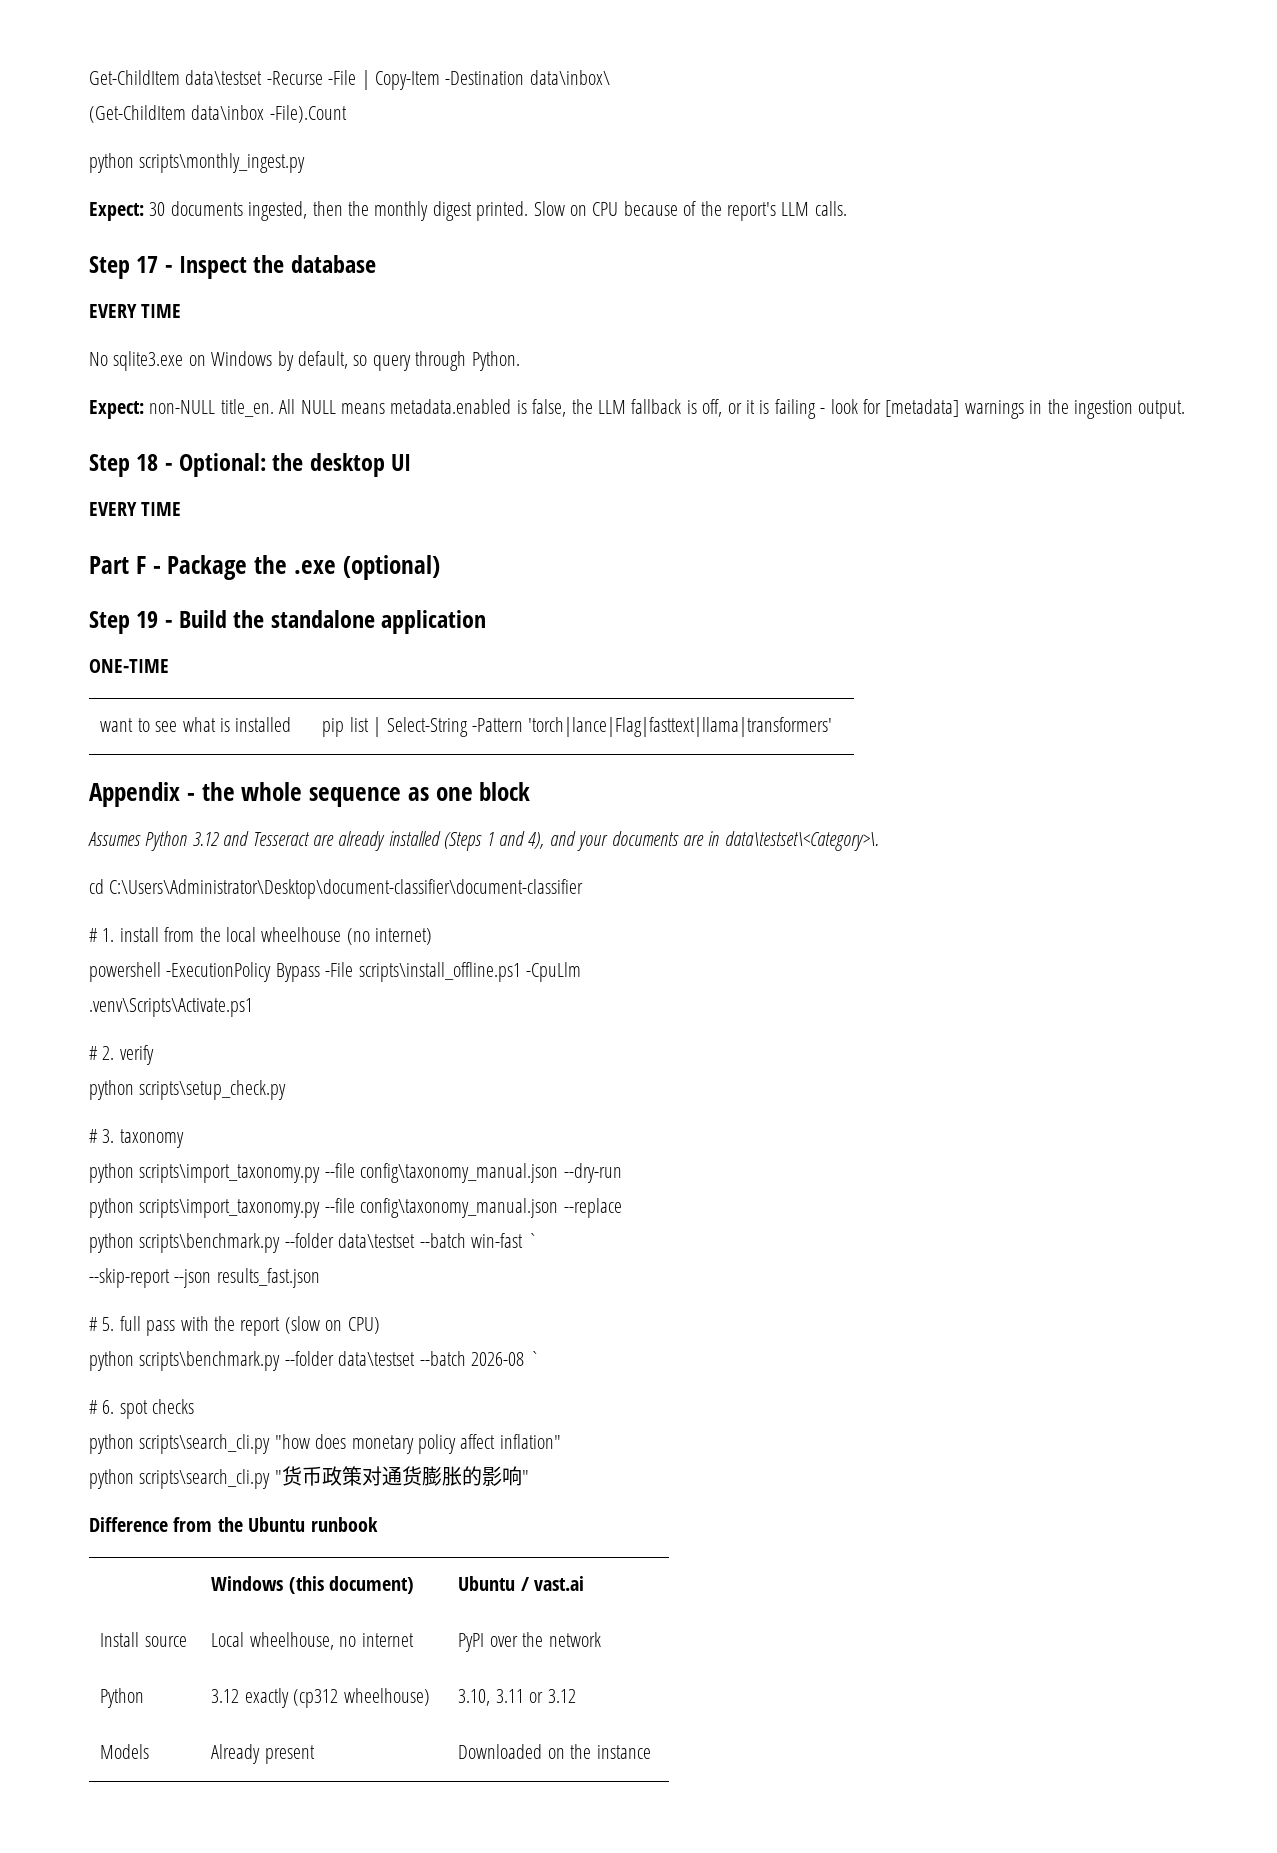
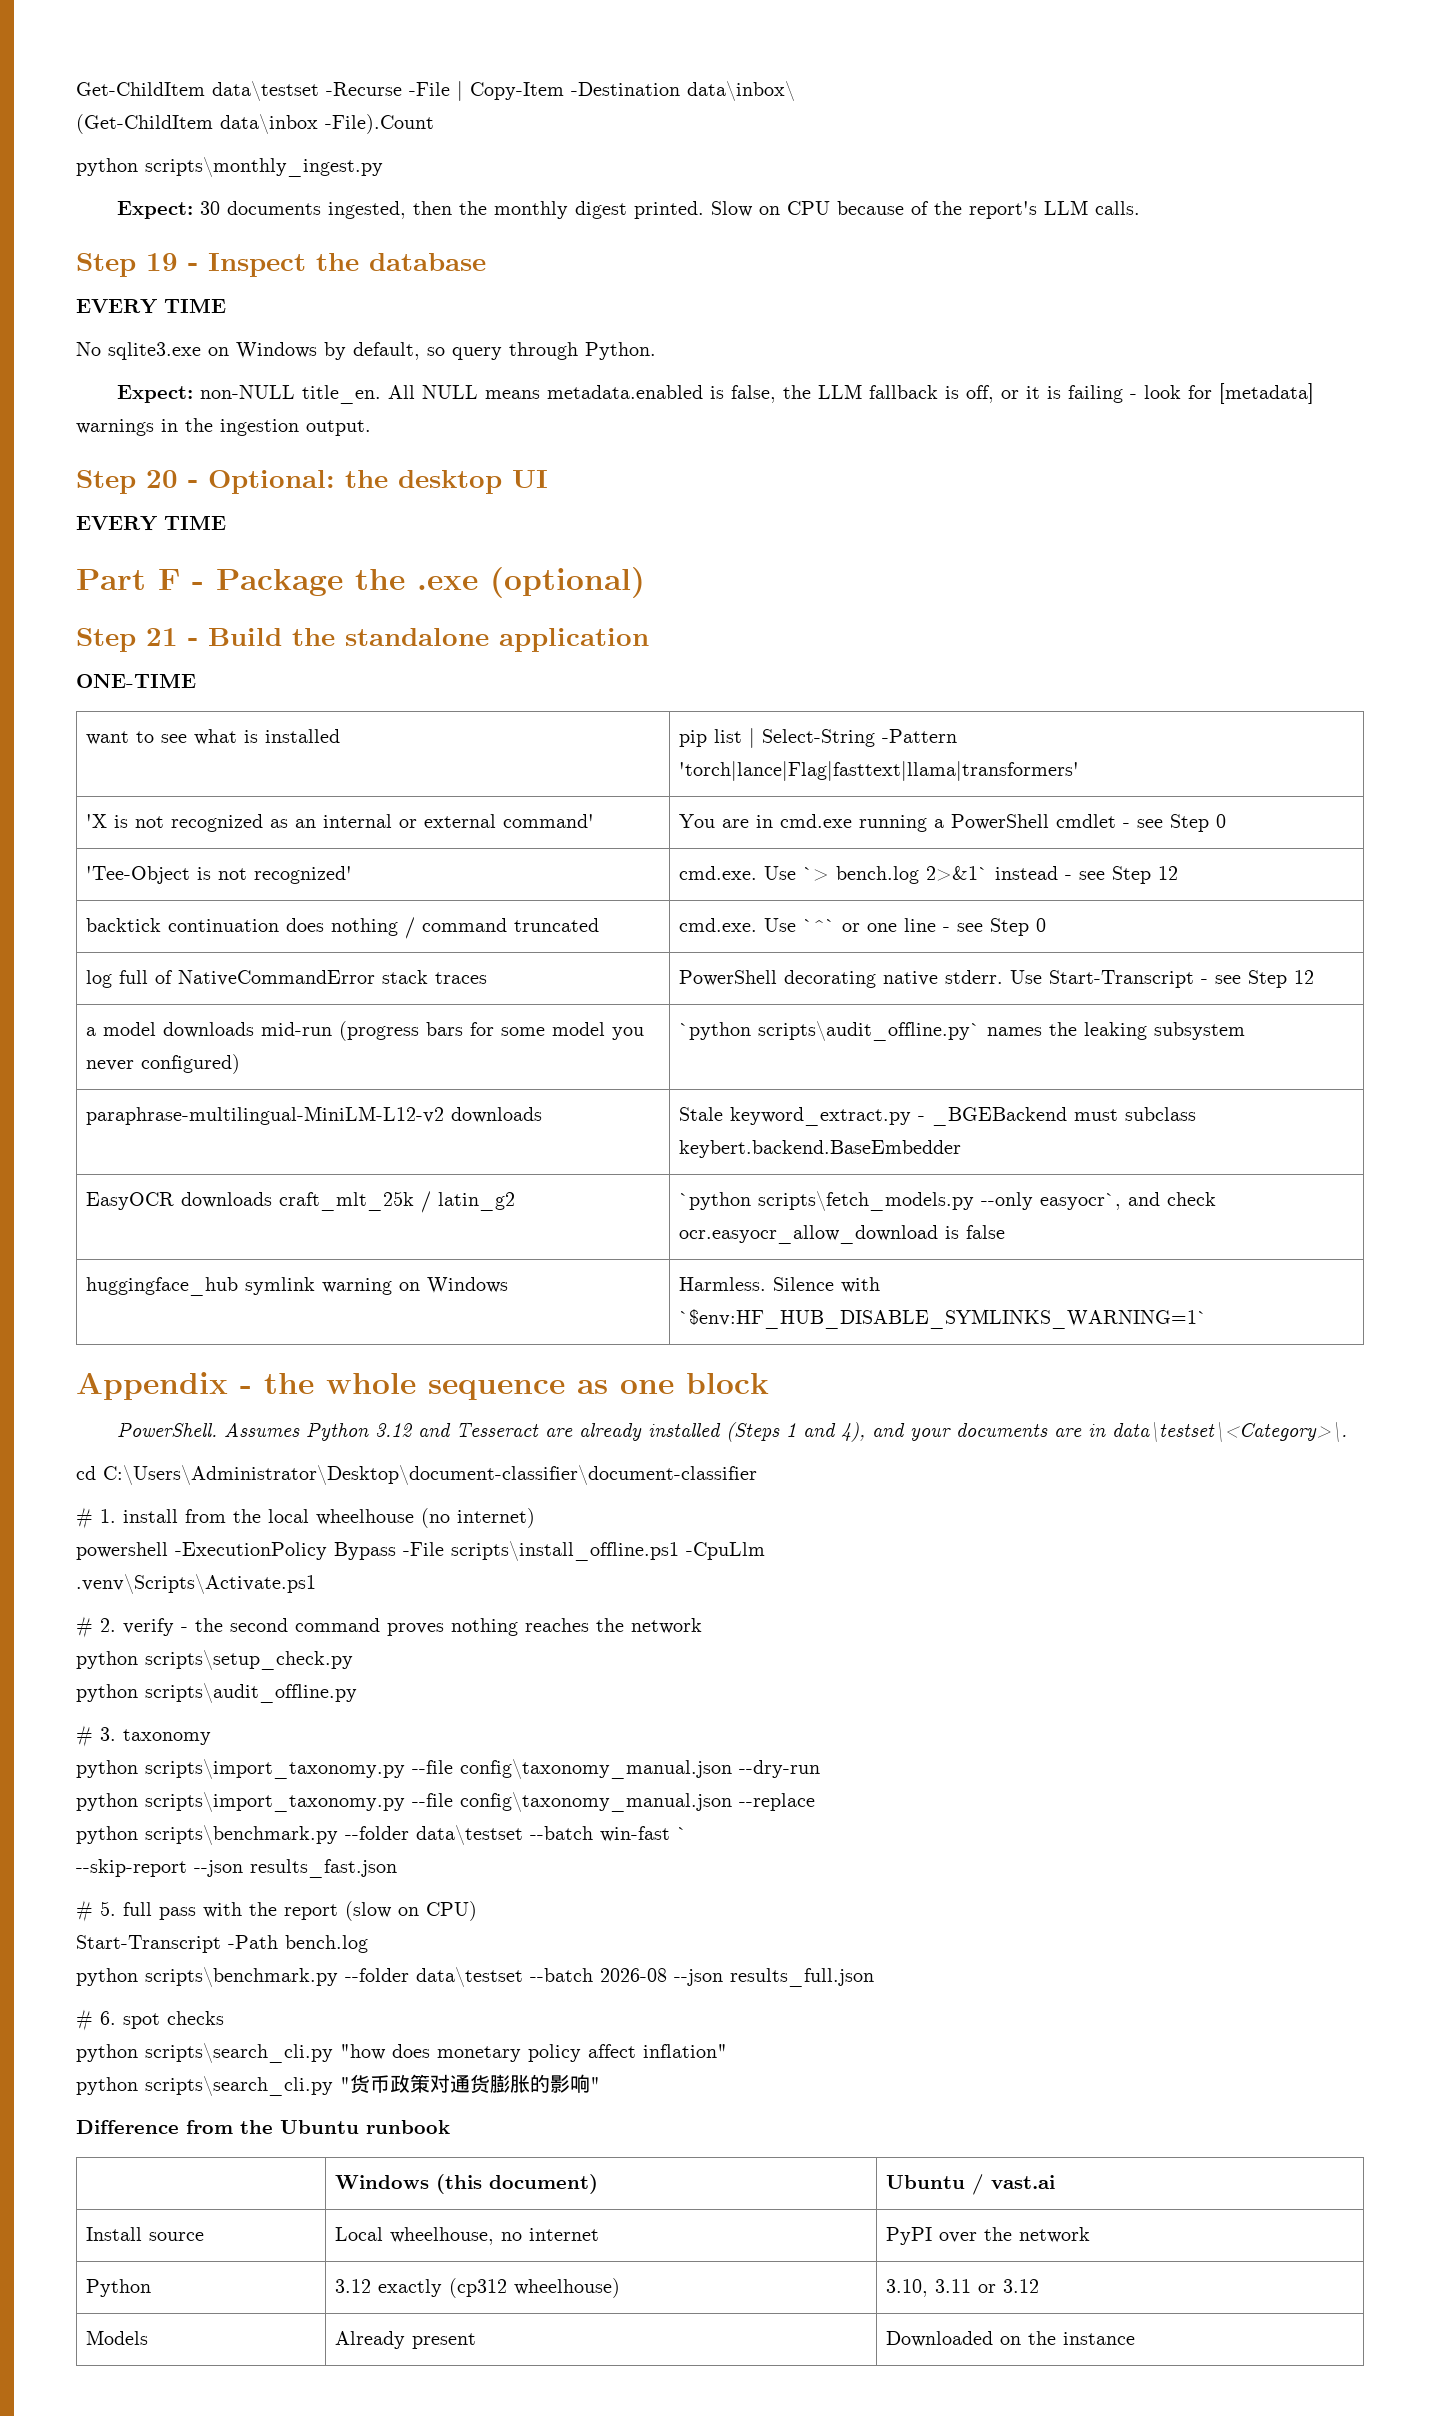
- Step 17 - Inspect the database
+ Step 19 - Inspect the database
- Step 18 - Optional: the desktop UI
+ Step 20 - Optional: the desktop UI
- Step 19 - Build the standalone application
+ Step 21 - Build the standalone application
+ 'X is not recognized as an internal or external command' | You are in cmd.exe running a PowerShell cmdlet - see Step 0
+ 'Tee-Object is not recognized' | cmd.exe. Use `> bench.log 2>&1` instead - see Step 12
+ backtick continuation does nothing / command truncated | cmd.exe. Use `^` or one line - see Step 0
+ log full of NativeCommandError stack traces | PowerShell decorating native stderr. Use Start-Transcript - see Step 12
+ a model downloads mid-run (progress bars for some model you never configured) | `python scripts\audit_offline.py` names the leaking subsystem
+ paraphrase-multilingual-MiniLM-L12-v2 downloads | Stale keyword_extract.py - _BGEBackend must subclass keybert.backend.BaseEmbedder
+ EasyOCR downloads craft_mlt_25k / latin_g2 | `python scripts\fetch_models.py --only easyocr`, and check ocr.easyocr_allow_download is false
+ huggingface_hub symlink warning on Windows | Harmless. Silence with `$env:HF_HUB_DISABLE_SYMLINKS_WARNING=1`
+ PowerShell.
- # 2. verify
+ # 2. verify - the second command proves nothing reaches the network
+ python scripts\audit_offline.py
+ Start-Transcript -Path bench.log
- python scripts\benchmark.py --folder data\testset --batch 2026-08 `
+ python scripts\benchmark.py --folder data\testset --batch 2026-08 --json results_full.json

